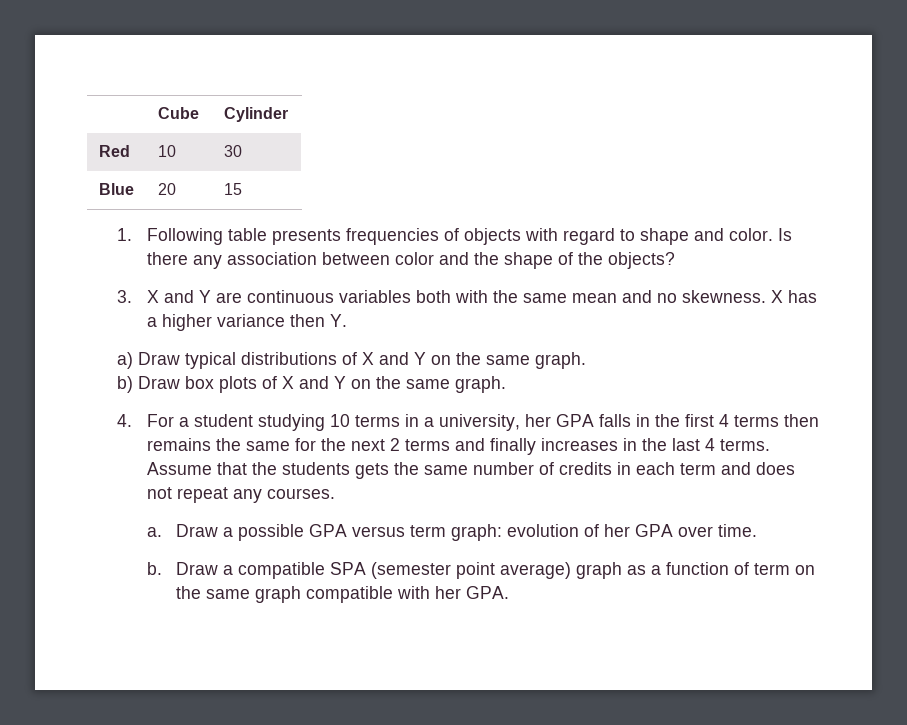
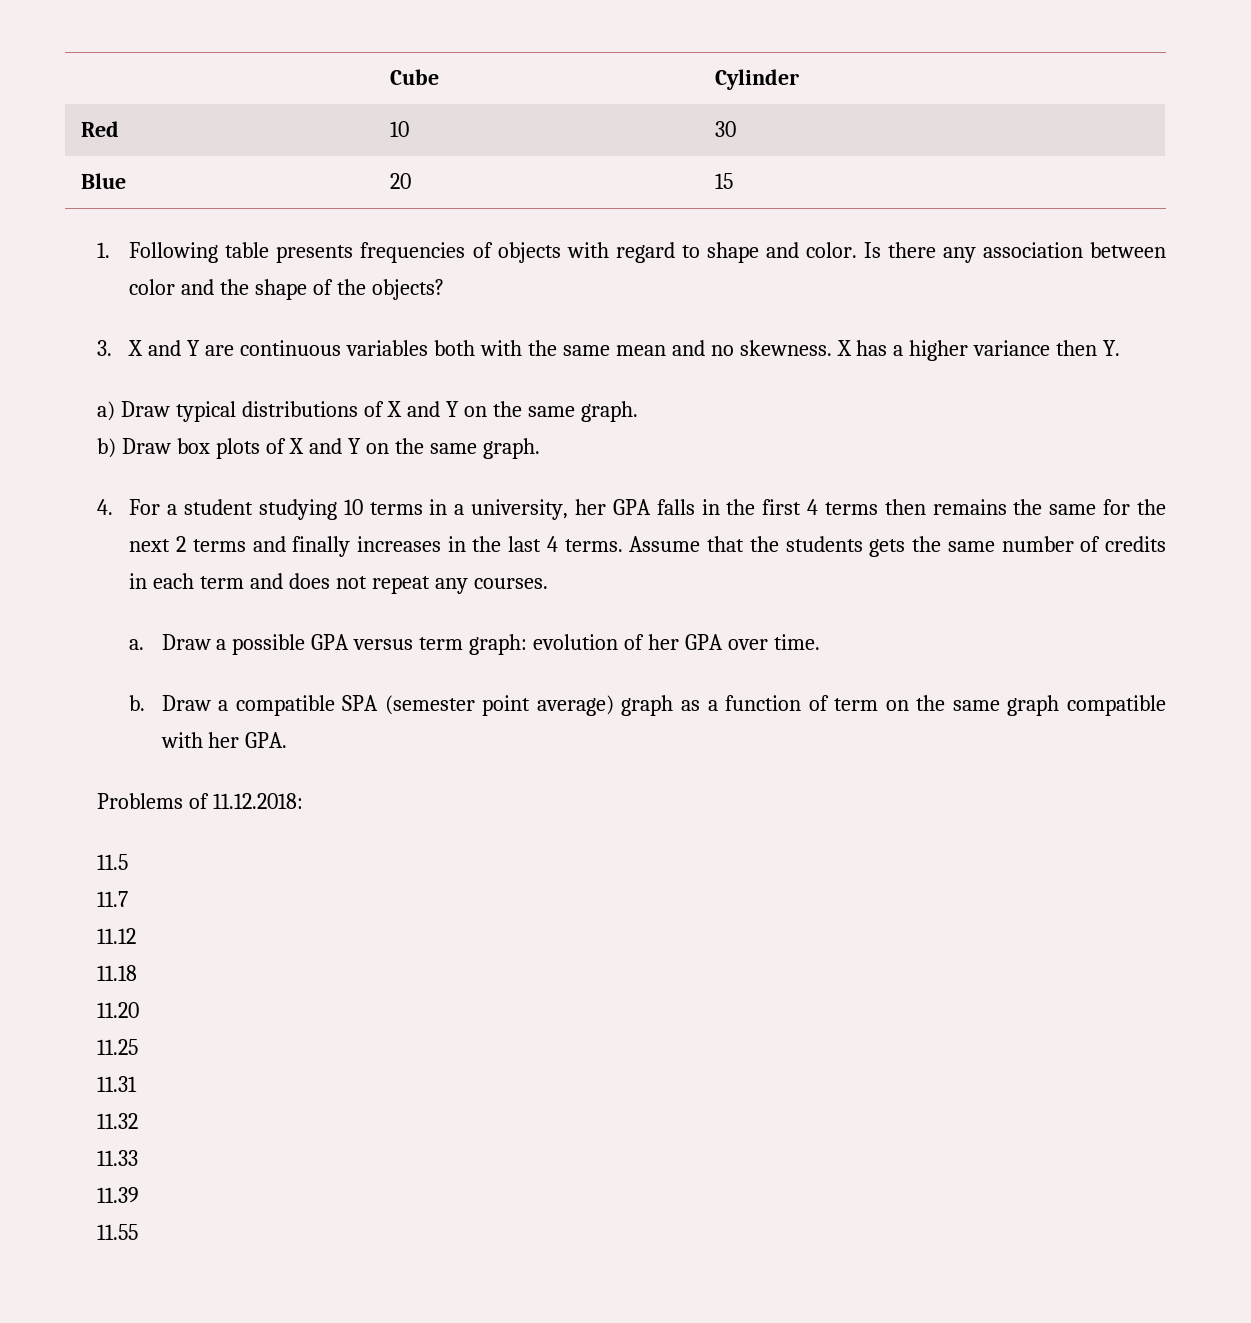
+ Problems of 11.12.2018:
+ 11.5
+ 11.7
+ 11.12
+ 11.18
+ 11.20
+ 11.25
+ 11.31
+ 11.32
+ 11.33
+ 11.39
+ 11.55

